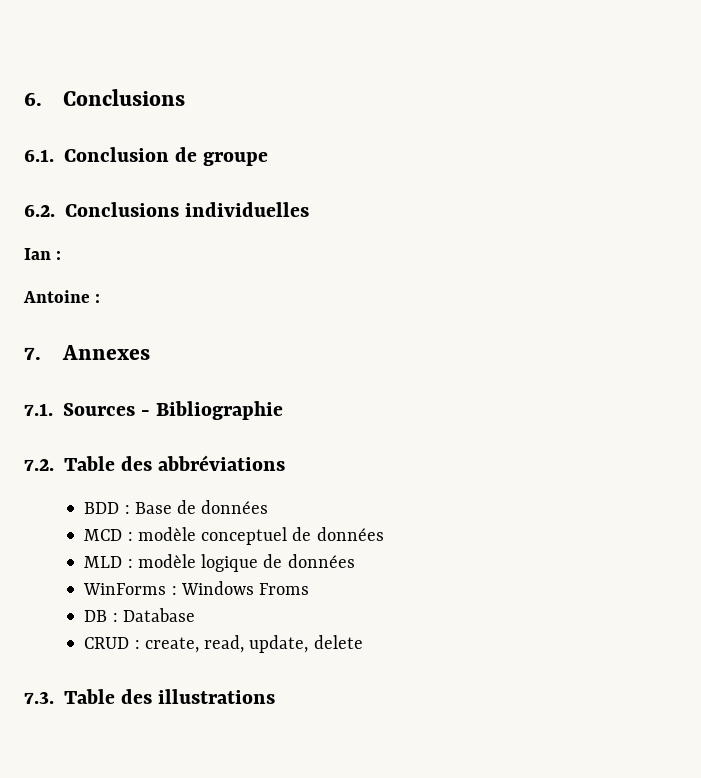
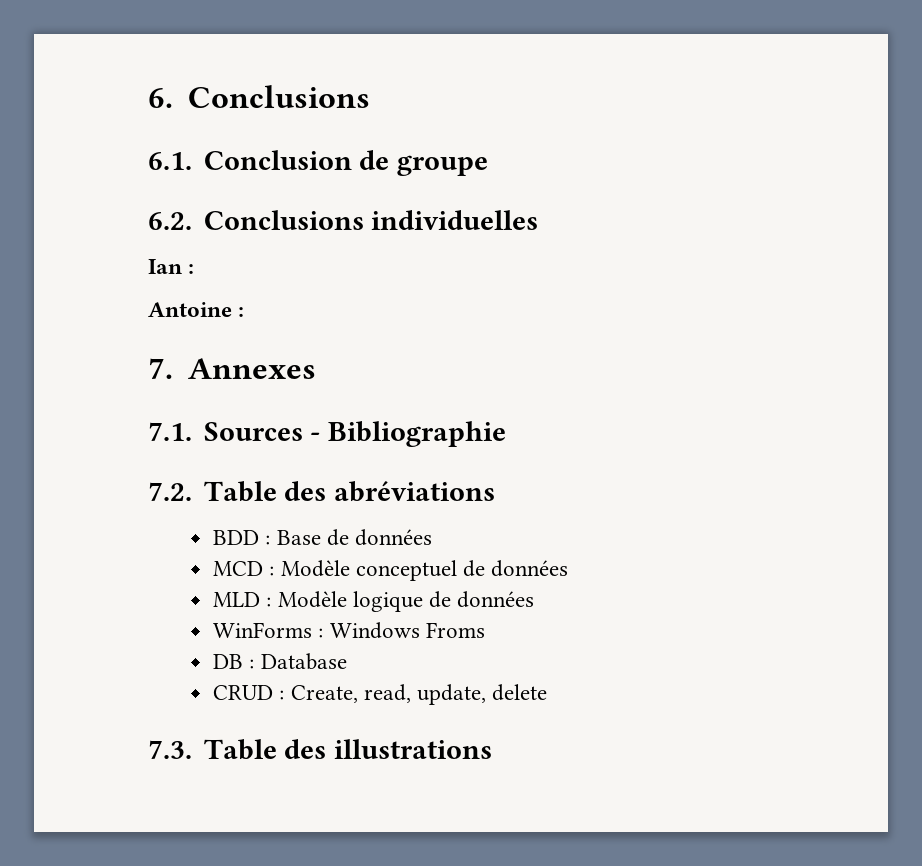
- 7.2. Table des abbréviations
+ 7.2. Table des abréviations
- MCD : modèle conceptuel de données
+ MCD : Modèle conceptuel de données
- MLD : modèle logique de données
+ MLD : Modèle logique de données
- CRUD : create, read, update, delete
+ CRUD : Create, read, update, delete

